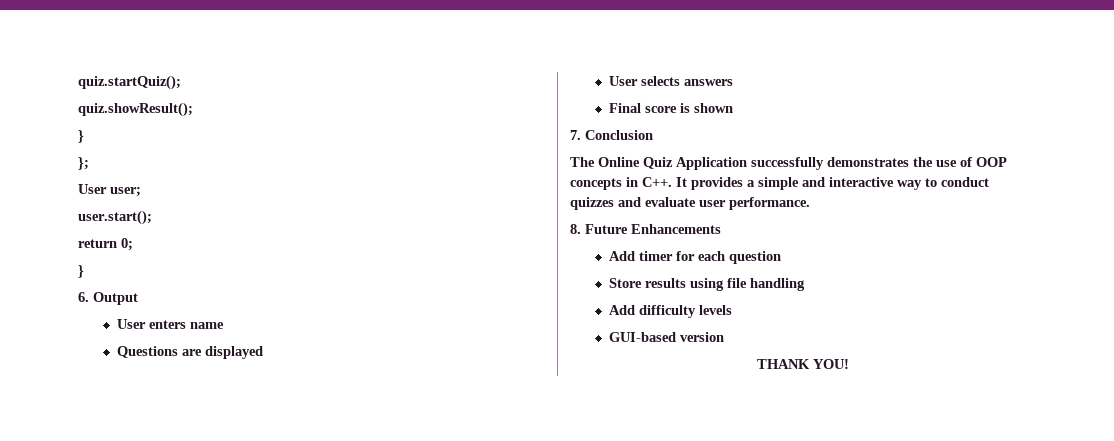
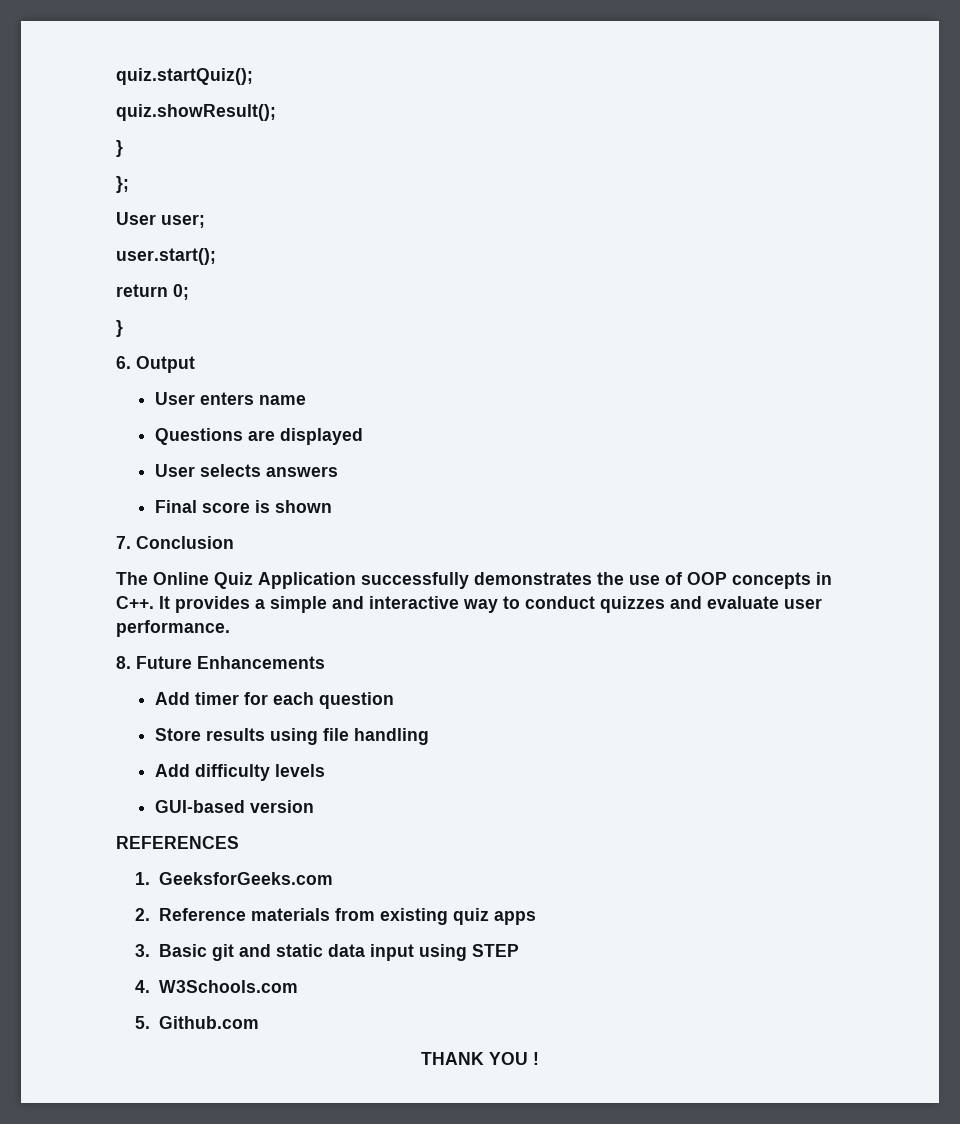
+ REFERENCES
+ 1. GeeksforGeeks.com
+ 2. Reference materials from existing quiz apps
+ 3. Basic git and static data input using STEP
+ 4. W3Schools.com
+ 5. Github.com
- THANK YOU!
+ THANK YOU !

